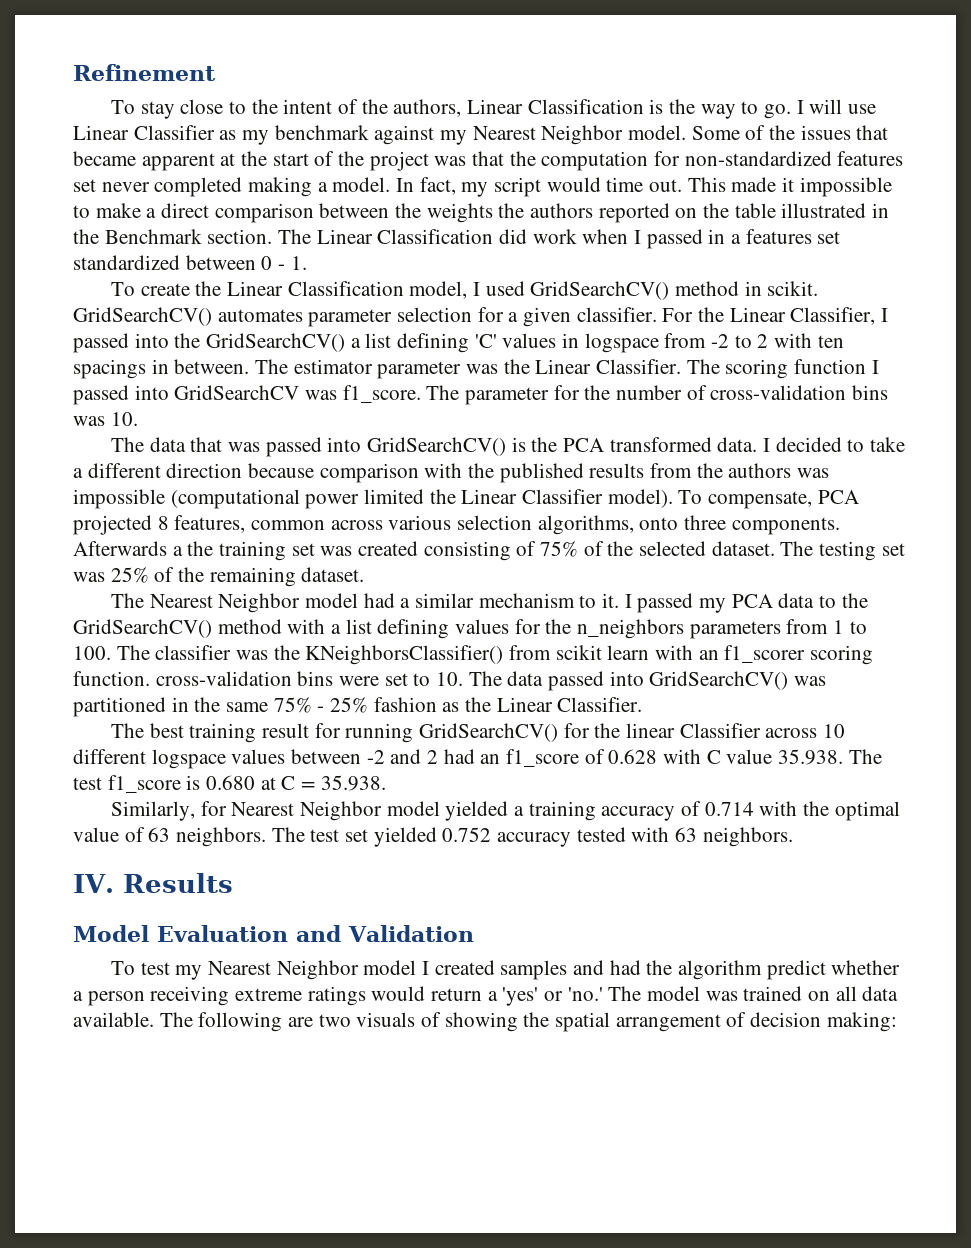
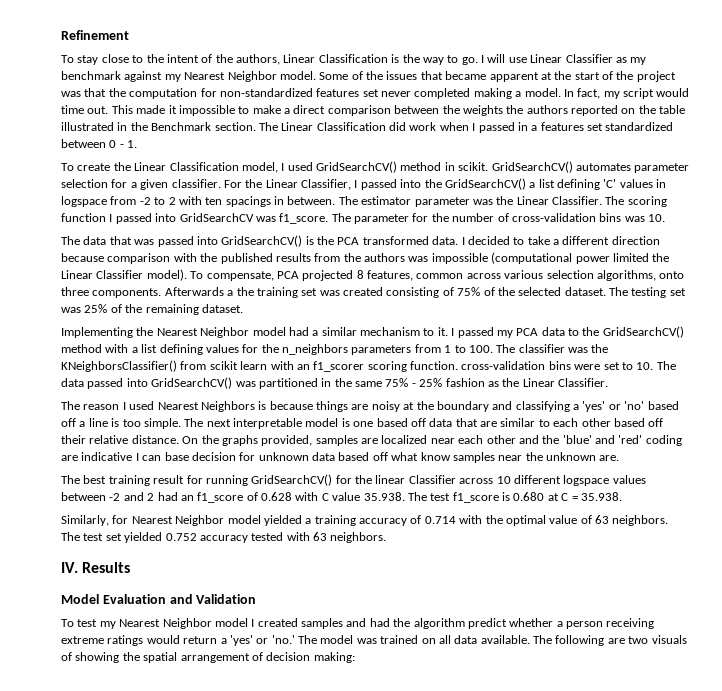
- The Nearest Neighbor model had a similar mechanism to it.
+ Implementing the Nearest Neighbor model had a similar mechanism to it.
+ The reason I used Nearest Neighbors is because things are noisy at the boundary and classifying a 'yes' or 'no' based off a line is too simple. The next interpretable model is one based off data that are similar to each other based off their relative distance. On the graphs provided, samples are localized near each other and the 'blue' and 'red' coding are indicative I can base decision for unknown data based off what know samples near the unknown are.

